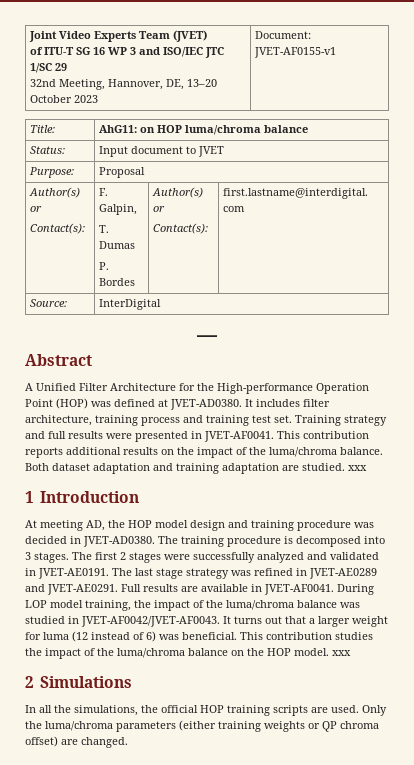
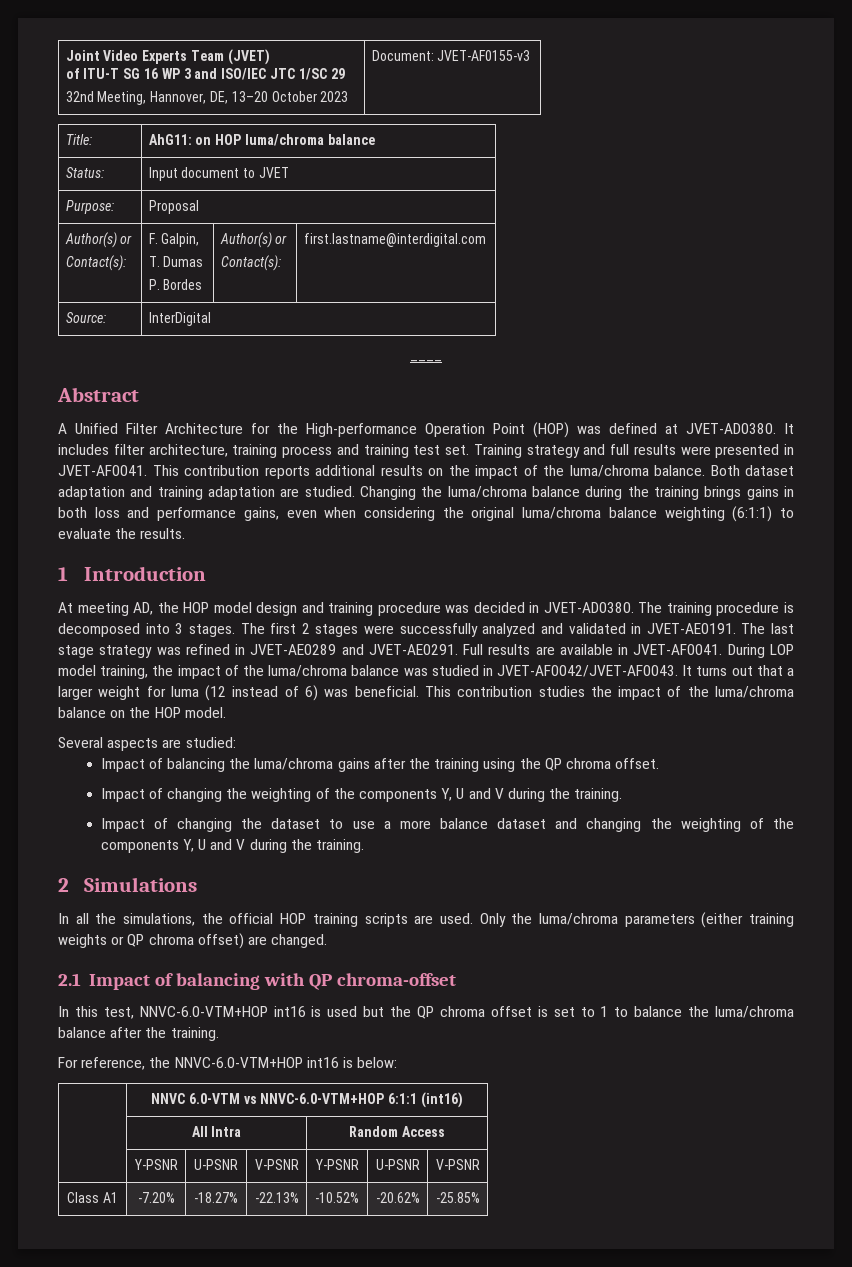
  Joint Video Experts Team (JVET)
  of ITU-T SG 16 WP 3 and ISO/IEC JTC 1/SC 29
- 32nd Meeting, Hannover, DE, 13–20 October 2023 | Document: JVET-AF0155-v1
+ 32nd Meeting, Hannover, DE, 13–20 October 2023 | Document: JVET-AF0155-v3
- Both dataset adaptation and training adaptation are studied. xxx
+ Both dataset adaptation and training adaptation are studied. Changing the luma/chroma balance during the training brings gains in both loss and performance gains, even when considering the original luma/chroma balance weighting (6:1:1) to evaluate the results.
- This contribution studies the impact of the luma/chroma balance on the HOP model. xxx
+ This contribution studies the impact of the luma/chroma balance on the HOP model.
+ Several aspects are studied:
+ Impact of balancing the luma/chroma gains after the training using the QP chroma offset.
+ Impact of changing the weighting of the components Y, U and V during the training.
+ Impact of changing the dataset to use a more balance dataset and changing the weighting of the components Y, U and V during the training.
+ 2.1 Impact of balancing with QP chroma-offset
+ In this test, NNVC-6.0-VTM+HOP int16 is used but the QP chroma offset is set to 1 to balance the luma/chroma balance after the training.
+ For reference, the NNVC-6.0-VTM+HOP int16 is below:
+ | NNVC 6.0-VTM vs NNVC-6.0-VTM+HOP 6:1:1 (int16)
+ | All Intra | Random Access
+ | Y-PSNR | U-PSNR | V-PSNR | Y-PSNR | U-PSNR | V-PSNR
+ Class A1 | -7.20% | -18.27% | -22.13% | -10.52% | -20.62% | -25.85%

